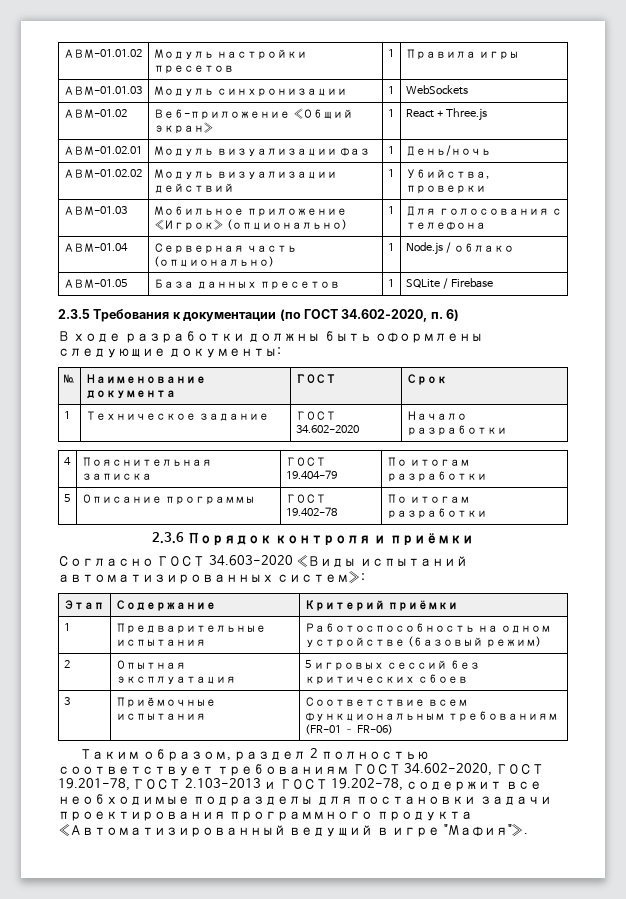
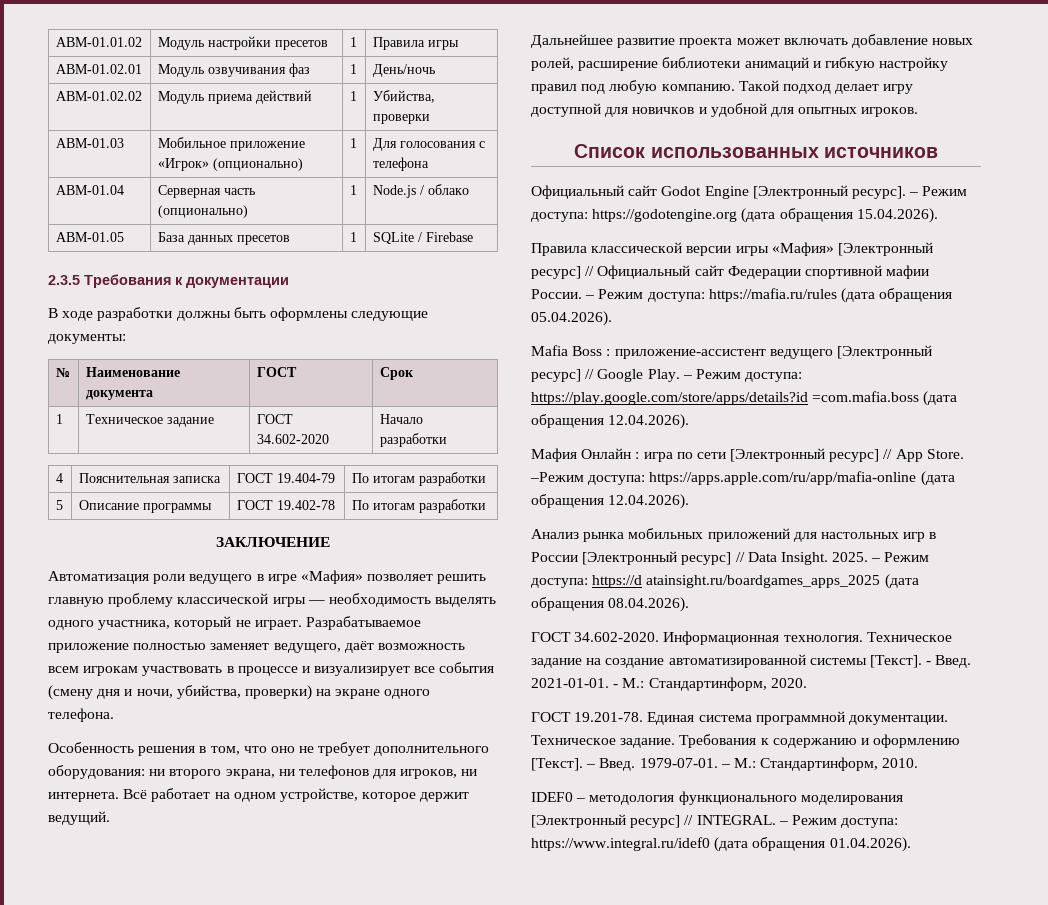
- АВМ-01.01.03 | Модуль синхронизации | 1 | WebSockets
- АВМ-01.02 | Веб-приложение «Общий экран» | 1 | React + Three.js
- АВМ-01.02.01 | Модуль визуализации фаз | 1 | День/ночь
+ АВМ-01.02.01 | Модуль озвучивания фаз | 1 | День/ночь
- АВМ-01.02.02 | Модуль визуализации действий | 1 | Убийства, проверки
+ АВМ-01.02.02 | Модуль приема действий | 1 | Убийства, проверки
- 2.3.5 Требования к документации (по ГОСТ 34.602-2020, п. 6)
+ 2.3.5 Требования к документации
- 2.3.6 Порядок контроля и приёмки
- Согласно ГОСТ 34.603-2020 «Виды испытаний автоматизированных систем»:
- Этап | Содержание | Критерий приёмки
- 1 | Предварительные испытания | Работоспособность на одном устройстве (базовый режим)
- 2 | Опытная эксплуатация | 5 игровых сессий без критических сбоев
- 3 | Приёмочные испытания | Соответствие всем функциональным требованиям (FR-01 – FR-06)
- Таким образом, раздел 2 полностью соответствует требованиям ГОСТ 34.602-2020, ГОСТ 19.201-78, ГОСТ 2.103-2013 и ГОСТ 19.202-78, содержит все необходимые подразделы для постановки задачи проектирования программного продукта «Автоматизированный ведущий в игре "Мафия"».
+ ЗАКЛЮЧЕНИЕ
+ Автоматизация роли ведущего в игре «Мафия» позволяет решить главную проблему классической игры — необходимость выделять одного участника, который не играет. Разрабатываемое приложение полностью заменяет ведущего, даёт возможность всем игрокам участвовать в процессе и визуализирует все события (смену дня и ночи, убийства, проверки) на экране одного телефона.
+ Особенность решения в том, что оно не требует дополнительного оборудования: ни второго экрана, ни телефонов для игроков, ни интернета. Всё работает на одном устройстве, которое держит ведущий.
+ Дальнейшее развитие проекта может включать добавление новых ролей, расширение библиотеки анимаций и гибкую настройку правил под любую компанию. Такой подход делает игру доступной для новичков и удобной для опытных игроков.
+ Список использованных источников
+ Официальный сайт Godot Engine [Электронный ресурс]. – Режим доступа: https://godotengine.org (дата обращения 15.04.2026).
+ Правила классической версии игры «Мафия» [Электронный ресурс] // Официальный сайт Федерации спортивной мафии России. – Режим доступа: https://mafia.ru/rules (дата обращения 05.04.2026).
+ Mafia Boss : приложение-ассистент ведущего [Электронный ресурс] // Google Play. – Режим доступа: https://play.google.com/store/apps/details?id =com.mafia.boss (дата обращения 12.04.2026).
+ Мафия Онлайн : игра по сети [Электронный ресурс] // App Store. –Режим доступа: https://apps.apple.com/ru/app/mafia-online (дата обращения 12.04.2026).
+ Анализ рынка мобильных приложений для настольных игр в России [Электронный ресурс] // Data Insight. 2025. – Режим доступа: https://d atainsight.ru/boardgames_apps_2025 (дата обращения 08.04.2026).
+ ГОСТ 34.602-2020. Информационная технология. Техническое задание на создание автоматизированной системы [Текст]. - Введ. 2021-01-01. - М.: Стандартинформ, 2020.
+ ГОСТ 19.201-78. Единая система программной документации. Техническое задание. Требования к содержанию и оформлению [Текст]. – Введ. 1979-07-01. – М.: Стандартинформ, 2010.
+ IDEF0 – методология функционального моделирования [Электронный ресурс] // INTEGRAL. – Режим доступа: https://www.integral.ru/idef0 (дата обращения 01.04.2026).

